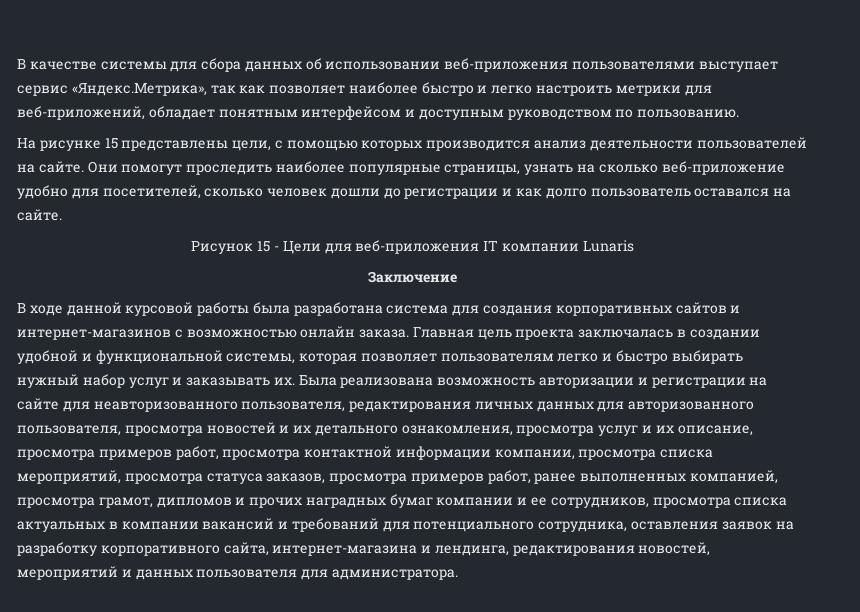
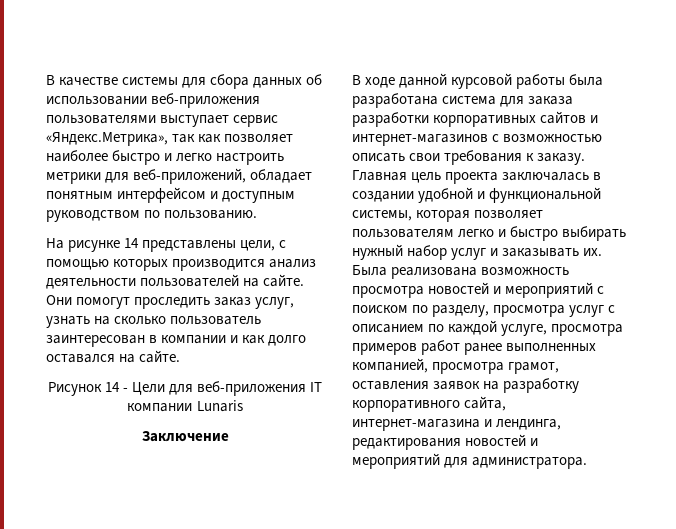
- На рисунке 15 представлены цели, с помощью которых производится анализ деятельности пользователей на сайте.
+ На рисунке 14 представлены цели, с помощью которых производится анализ деятельности пользователей на сайте.
- Они помогут проследить наиболее популярные страницы, узнать на сколько веб-приложение удобно для посетителей, сколько человек дошли до регистрации и как долго пользователь оставался на сайте.
+ Они помогут проследить заказ услуг, узнать на сколько пользователь заинтересован в компании и как долго оставался на сайте.
- Рисунок 15 - Цели для веб-приложения IT компании Lunaris
+ Рисунок 14 - Цели для веб-приложения IT компании Lunaris
- В ходе данной курсовой работы была разработана система для создания корпоративных сайтов и интернет-магазинов с возможностью онлайн заказа.
+ В ходе данной курсовой работы была разработана система для заказа разработки корпоративных сайтов и интернет-магазинов с возможностью описать свои требования к заказу.
- Была реализована возможность авторизации и регистрации на сайте для неавторизованного пользователя, редактирования личных данных для авторизованного пользователя, просмотра новостей и их детального ознакомления, просмотра услуг и их описание, просмотра примеров работ, просмотра контактной информации компании, просмотра списка мероприятий, просмотра статуса заказов, просмотра примеров работ, ранее выполненных компанией, просмотра грамот, дипломов и прочих наградных бумаг компании и ее сотрудников, просмотра списка актуальных в компании вакансий и требований для потенциального сотрудника, оставления заявок на разработку корпоративного сайта, интернет-магазина и лендинга, редактирования новостей, мероприятий и данных пользователя для администратора.
+ Была реализована возможность просмотра новостей и мероприятий с поиском по разделу, просмотра услуг с описанием по каждой услуге, просмотра примеров работ ранее выполненных компанией, просмотра грамот, оставления заявок на разработку корпоративного сайта, интернет-магазина и лендинга, редактирования новостей и мероприятий для администратора.

